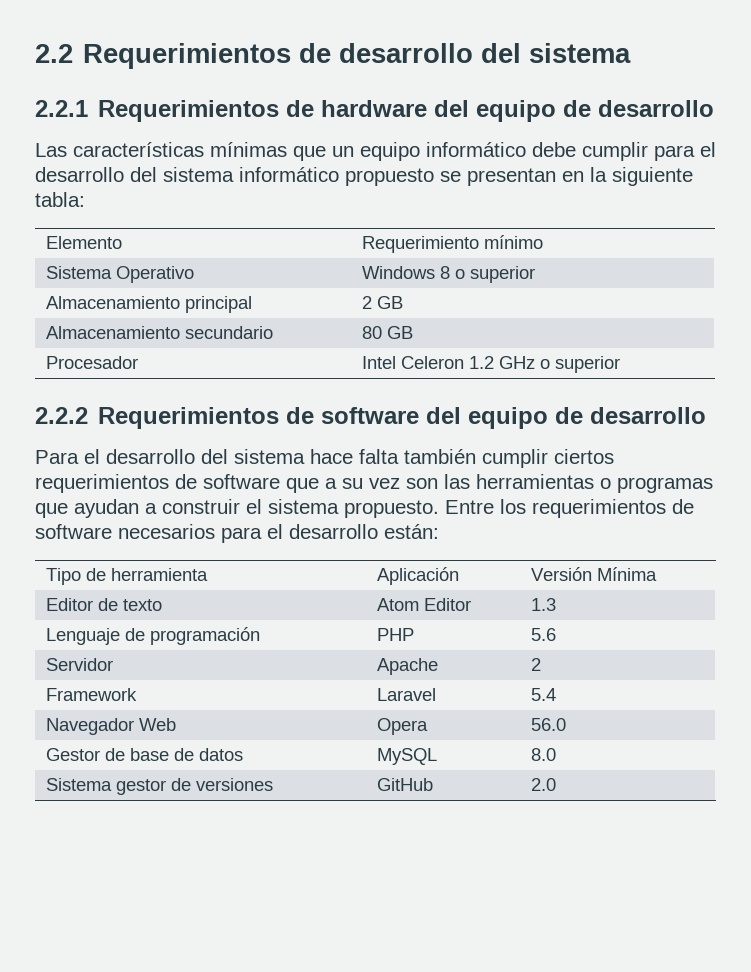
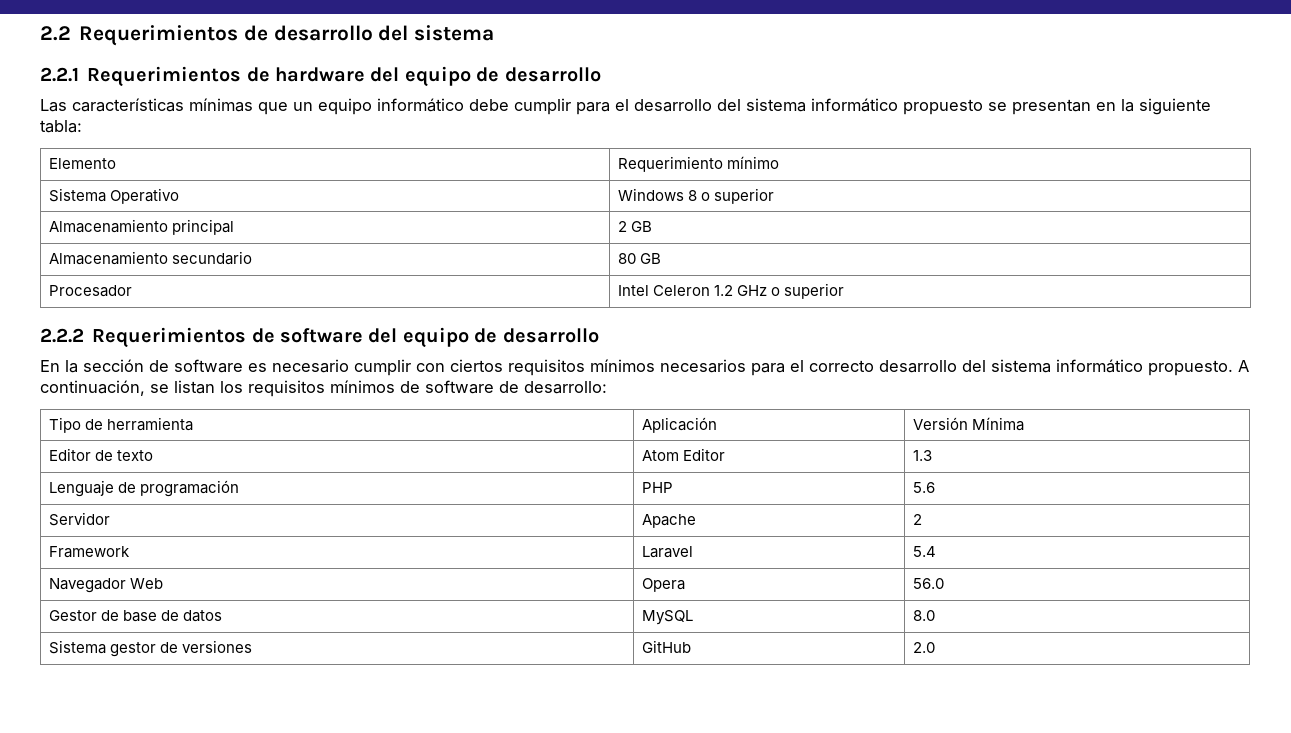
- Para el desarrollo del sistema hace falta también cumplir ciertos requerimientos de software que a su vez son las herramientas o programas que ayudan a construir el sistema propuesto. Entre los requerimientos de software necesarios para el desarrollo están:
+ En la sección de software es necesario cumplir con ciertos requisitos mínimos necesarios para el correcto desarrollo del sistema informático propuesto. A continuación, se listan los requisitos mínimos de software de desarrollo:

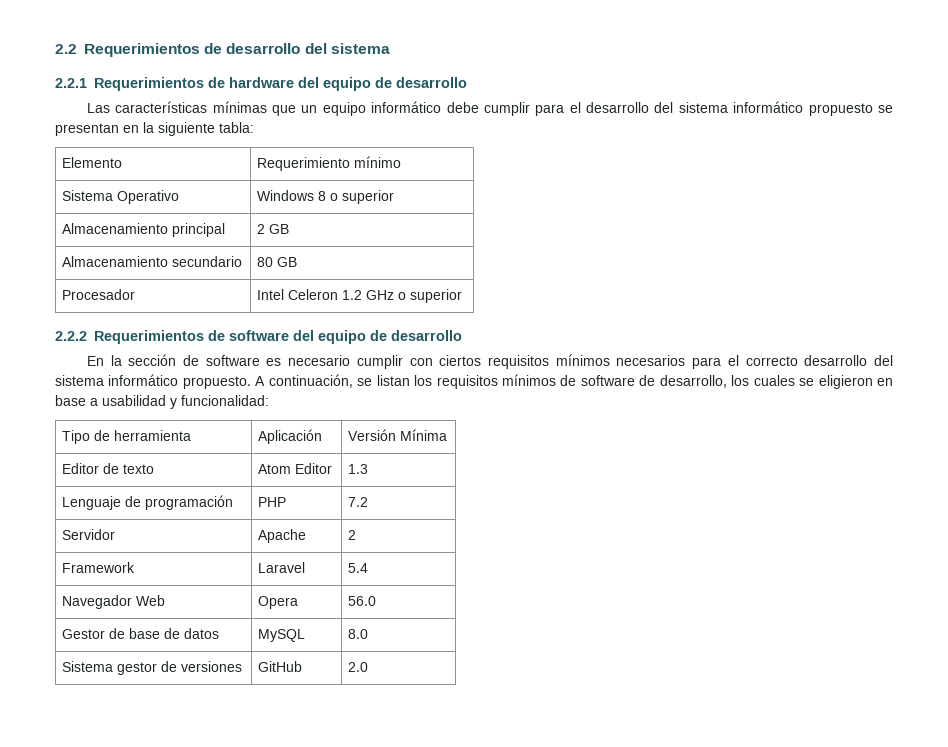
- A continuación, se listan los requisitos mínimos de software de desarrollo:
+ A continuación, se listan los requisitos mínimos de software de desarrollo, los cuales se eligieron en base a usabilidad y funcionalidad:
- Lenguaje de programación | PHP | 5.6
+ Lenguaje de programación | PHP | 7.2

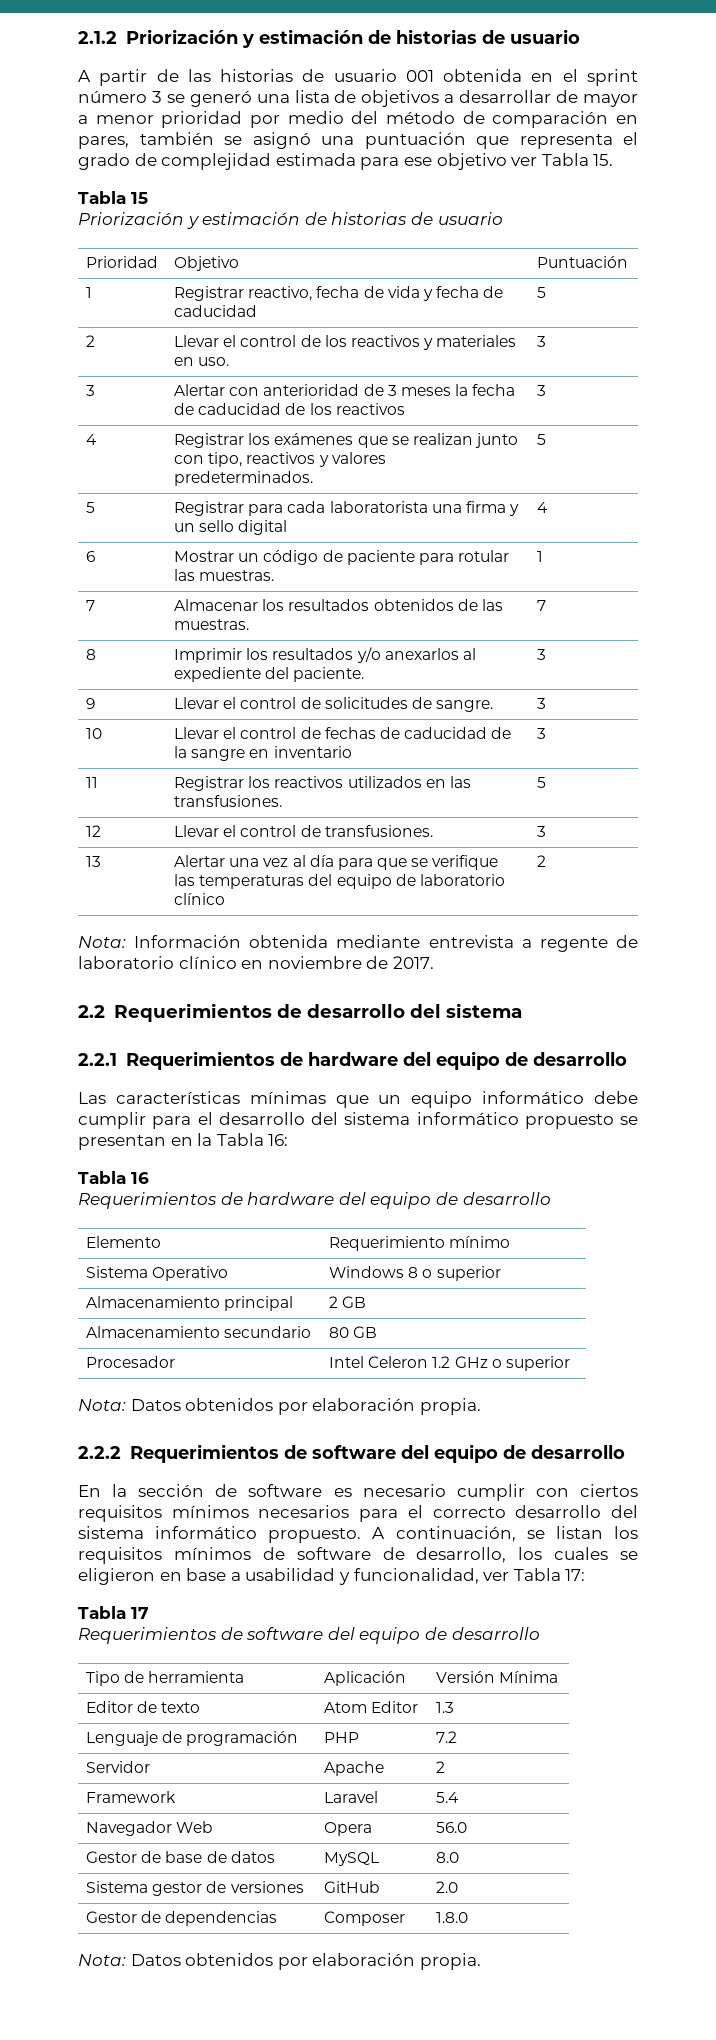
+ 2.1.2 Priorización y estimación de historias de usuario
+ A partir de las historias de usuario 001 obtenida en el sprint número 3 se generó una lista de objetivos a desarrollar de mayor a menor prioridad por medio del método de comparación en pares, también se asignó una puntuación que representa el grado de complejidad estimada para ese objetivo ver Tabla 15.
+ Tabla 15
+ Priorización y estimación de historias de usuario
+ Prioridad | Objetivo | Puntuación
+ 1 | Registrar reactivo, fecha de vida y fecha de caducidad | 5
+ 2 | Llevar el control de los reactivos y materiales en uso. | 3
+ 3 | Alertar con anterioridad de 3 meses la fecha de caducidad de los reactivos | 3
+ 4 | Registrar los exámenes que se realizan junto con tipo, reactivos y valores predeterminados. | 5
+ 5 | Registrar para cada laboratorista una firma y un sello digital | 4
+ 6 | Mostrar un código de paciente para rotular las muestras. | 1
+ 7 | Almacenar los resultados obtenidos de las muestras. | 7
+ 8 | Imprimir los resultados y/o anexarlos al expediente del paciente. | 3
+ 9 | Llevar el control de solicitudes de sangre. | 3
+ 10 | Llevar el control de fechas de caducidad de la sangre en inventario | 3
+ 11 | Registrar los reactivos utilizados en las transfusiones. | 5
+ 12 | Llevar el control de transfusiones. | 3
+ 13 | Alertar una vez al día para que se verifique las temperaturas del equipo de laboratorio clínico | 2
+ Nota: Información obtenida mediante entrevista a regente de laboratorio clínico en noviembre de 2017.
- Las características mínimas que un equipo informático debe cumplir para el desarrollo del sistema informático propuesto se presentan en la siguiente tabla:
+ Las características mínimas que un equipo informático debe cumplir para el desarrollo del sistema informático propuesto se presentan en la Tabla 16:
+ Tabla 16
+ Requerimientos de hardware del equipo de desarrollo
  Procesador | Intel Celeron 1.2 GHz o superior
+ Nota: Datos obtenidos por elaboración propia.
- A continuación, se listan los requisitos mínimos de software de desarrollo, los cuales se eligieron en base a usabilidad y funcionalidad:
+ A continuación, se listan los requisitos mínimos de software de desarrollo, los cuales se eligieron en base a usabilidad y funcionalidad, ver Tabla 17:
+ Tabla 17
+ Requerimientos de software del equipo de desarrollo
+ Gestor de dependencias | Composer | 1.8.0
+ Nota: Datos obtenidos por elaboración propia.

